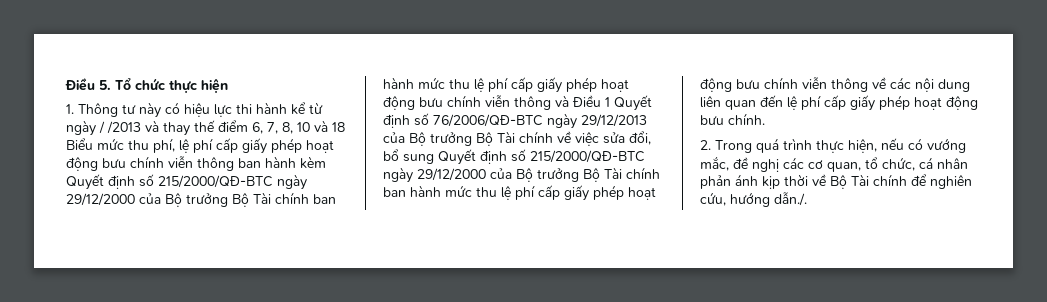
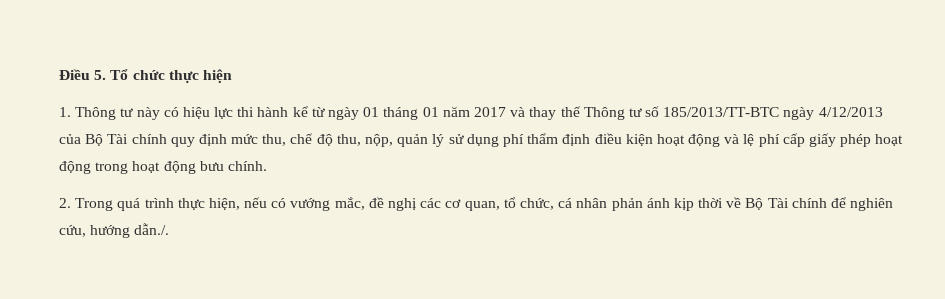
- 1. Thông tư này có hiệu lực thi hành kể từ ngày / /2013 và thay thế điểm 6, 7, 8, 10 và 18 Biểu mức thu phí, lệ phí cấp giấy phép hoạt động bưu chính viễn thông ban hành kèm Quyết định số 215/2000/QĐ-BTC ngày 29/12/2000 của Bộ trưởng Bộ Tài chính ban hành mức thu lệ phí cấp giấy phép hoạt động bưu chính viễn thông và Điều 1 Quyết định số 76/2006/QĐ-BTC ngày 29/12/2013 của Bộ trưởng Bộ Tài chính về việc sửa đổi, bổ sung Quyết định số 215/2000/QĐ-BTC ngày 29/12/2000 của Bộ trưởng Bộ Tài chính ban hành mức thu lệ phí cấp giấy phép hoạt động bưu chính viễn thông về các nội dung liên quan đến lệ phí cấp giấy phép hoạt động bưu chính.
+ 1. Thông tư này có hiệu lực thi hành kể từ ngày 01 tháng 01 năm 2017 và thay thế Thông tư số 185/2013/TT-BTC ngày 4/12/2013 của Bộ Tài chính quy định mức thu, chế độ thu, nộp, quản lý sử dụng phí thẩm định điều kiện hoạt động và lệ phí cấp giấy phép hoạt động trong hoạt động bưu chính.

